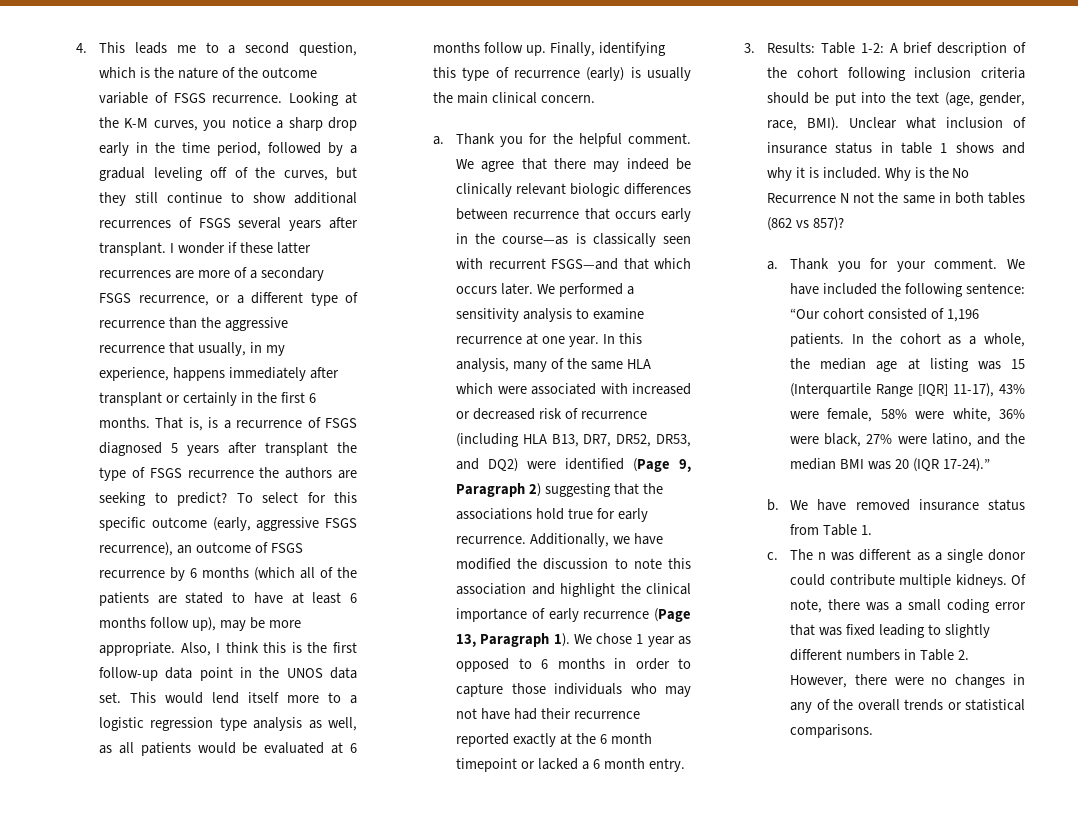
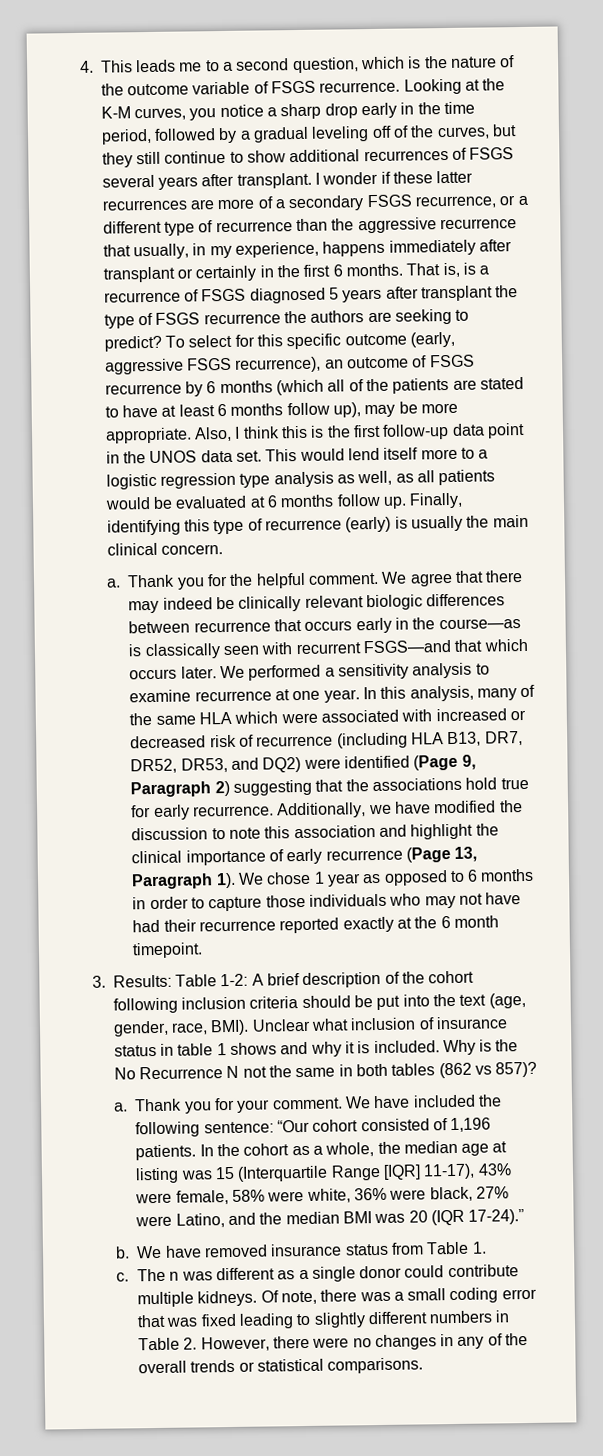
- We chose 1 year as opposed to 6 months in order to capture those individuals who may not have had their recurrence reported exactly at the 6 month timepoint or lacked a 6 month entry.
+ We chose 1 year as opposed to 6 months in order to capture those individuals who may not have had their recurrence reported exactly at the 6 month timepoint.
- In the cohort as a whole, the median age at listing was 15 (Interquartile Range [IQR] 11-17), 43% were female, 58% were white, 36% were black, 27% were latino, and the median BMI was 20 (IQR 17-24).”
+ In the cohort as a whole, the median age at listing was 15 (Interquartile Range [IQR] 11-17), 43% were female, 58% were white, 36% were black, 27% were Latino, and the median BMI was 20 (IQR 17-24).”

